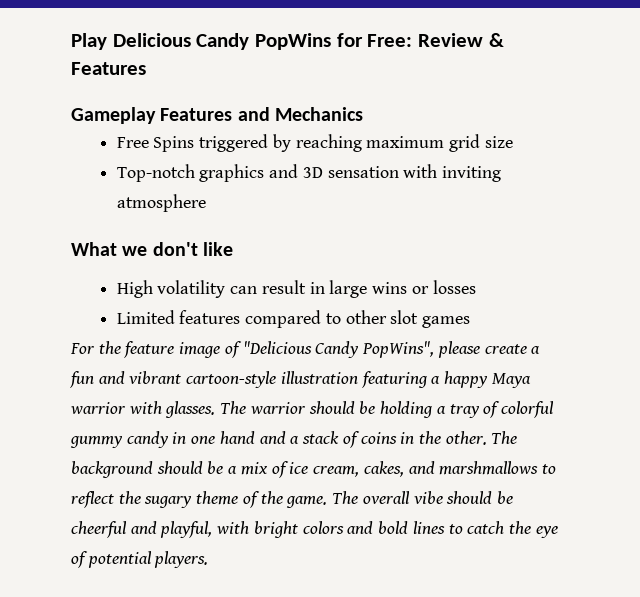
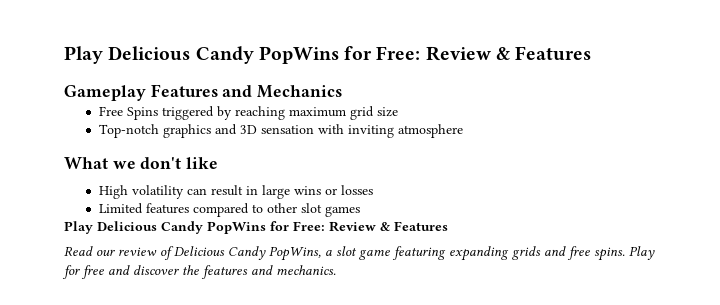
  Limited features compared to other slot games
- For the feature image of "Delicious Candy PopWins", please create a fun and vibrant cartoon-style illustration featuring a happy Maya warrior with glasses. The warrior should be holding a tray of colorful gummy candy in one hand and a stack of coins in the other. The background should be a mix of ice cream, cakes, and marshmallows to reflect the sugary theme of the game. The overall vibe should be cheerful and playful, with bright colors and bold lines to catch the eye of potential players.
+ Play Delicious Candy PopWins for Free: Review & Features
+ Read our review of Delicious Candy PopWins, a slot game featuring expanding grids and free spins. Play for free and discover the features and mechanics.

